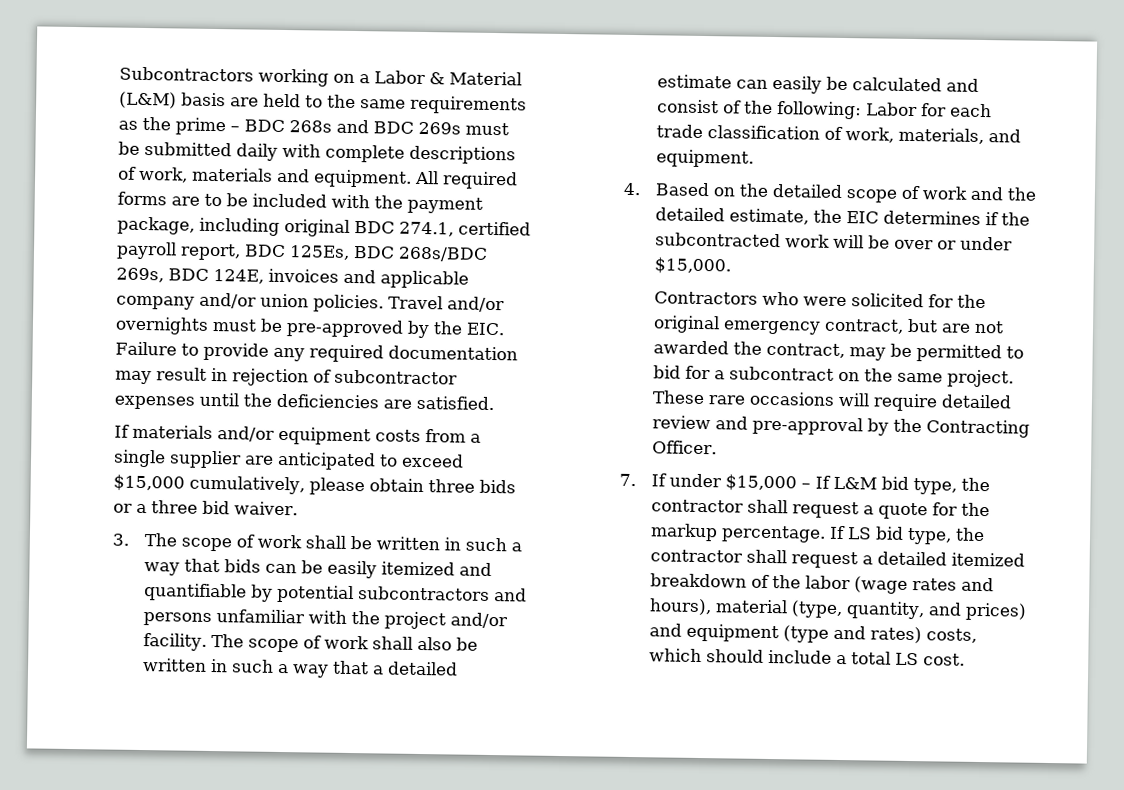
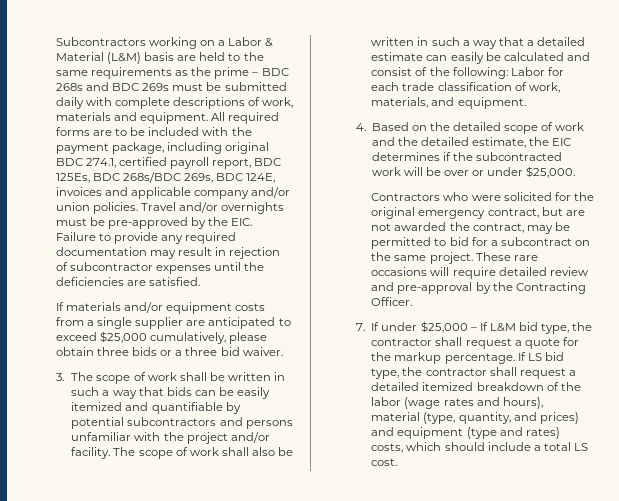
- If materials and/or equipment costs from a single supplier are anticipated to exceed $15,000 cumulatively, please obtain three bids or a three bid waiver.
+ If materials and/or equipment costs from a single supplier are anticipated to exceed $25,000 cumulatively, please obtain three bids or a three bid waiver.
- 4. Based on the detailed scope of work and the detailed estimate, the EIC determines if the subcontracted work will be over or under $15,000.
+ 4. Based on the detailed scope of work and the detailed estimate, the EIC determines if the subcontracted work will be over or under $25,000.
- 7. If under $15,000 – If L&M bid type, the contractor shall request a quote for the markup percentage.
+ 7. If under $25,000 – If L&M bid type, the contractor shall request a quote for the markup percentage.

